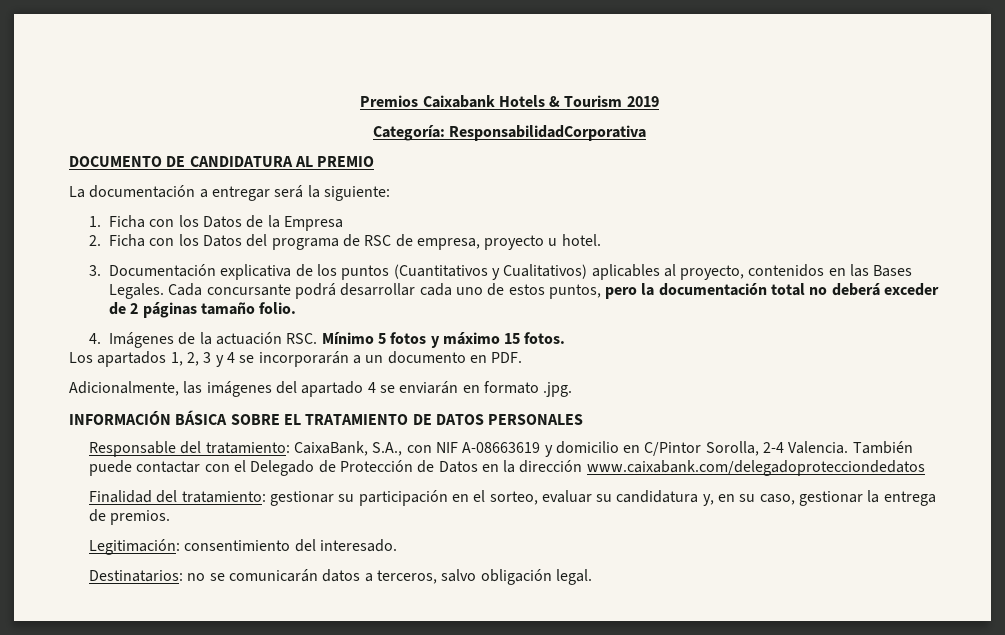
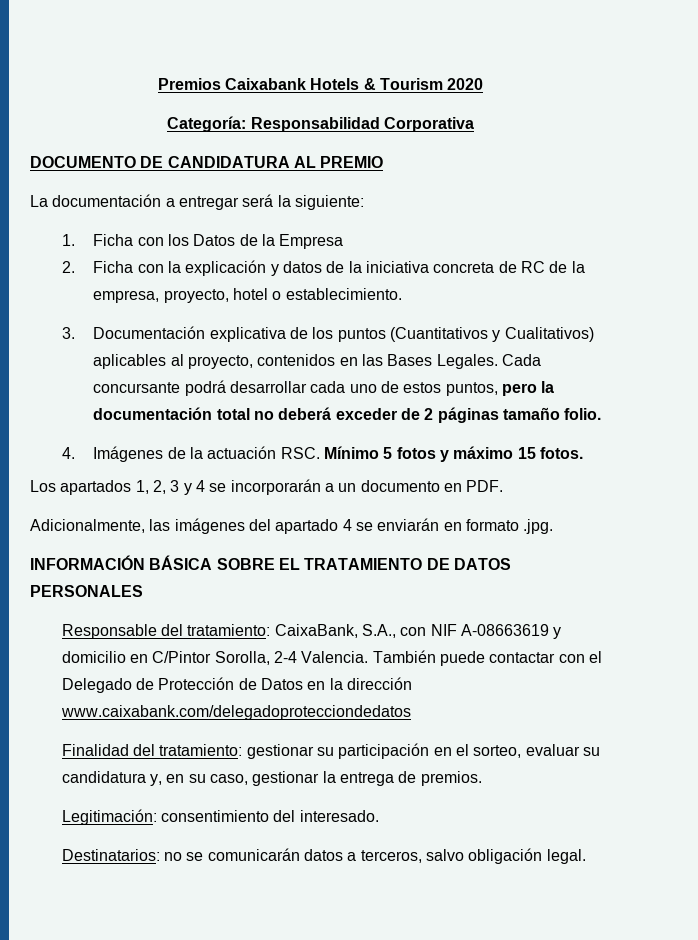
- Premios Caixabank Hotels & Tourism 2019
+ Premios Caixabank Hotels & Tourism 2020
- Categoría: ResponsabilidadCorporativa
+ Categoría: Responsabilidad Corporativa
- 2. Ficha con los Datos del programa de RSC de empresa, proyecto u hotel.
+ 2. Ficha con la explicación y datos de la iniciativa concreta de RC de la empresa, proyecto, hotel o establecimiento.

